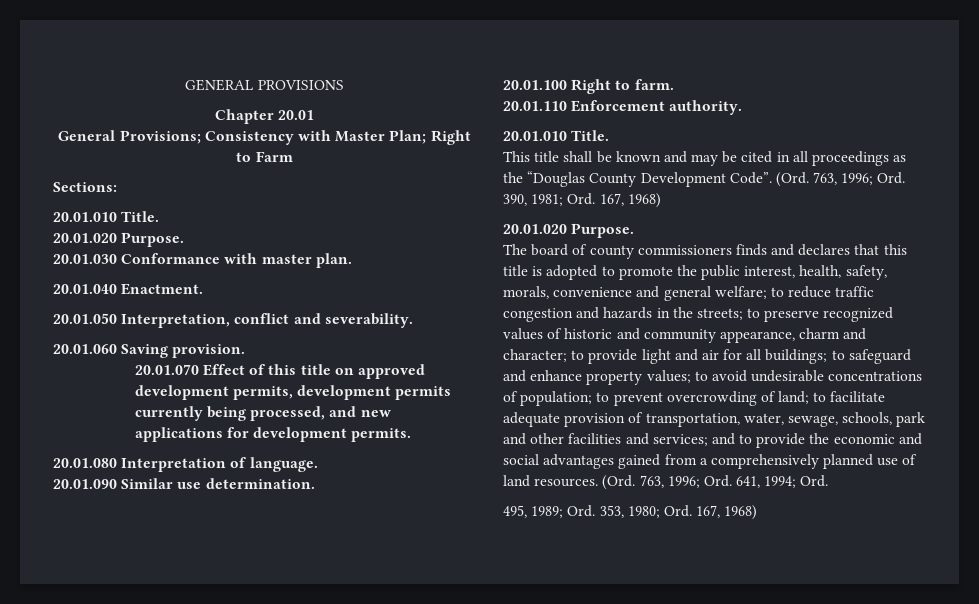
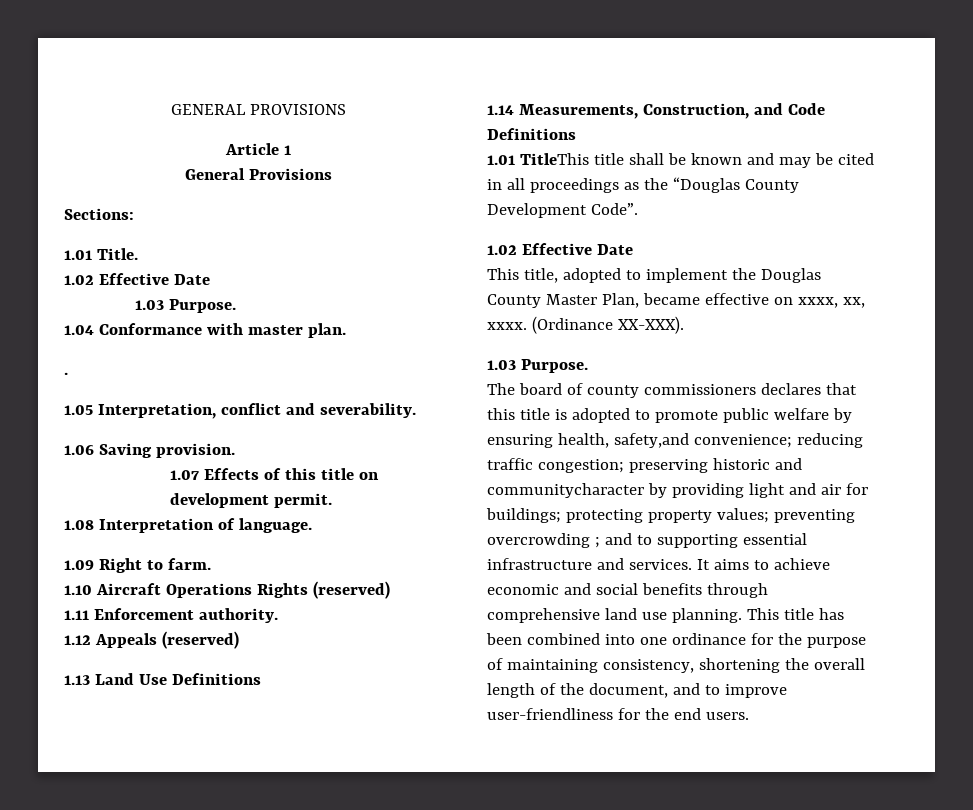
- Chapter 20.01
+ Article 1
- General Provisions; Consistency with Master Plan; Right to Farm
+ General Provisions
  Sections:
- 20.01.010 Title.
- 20.01.020 Purpose.
- 20.01.030 Conformance with master plan.
+ 1.01 Title.
+ 1.02 Effective Date
+ 1.03 Purpose.
+ 1.04 Conformance with master plan.
- 20.01.040 Enactment.
- 20.01.050 Interpretation, conflict and severability.
+ .
+ 1.05 Interpretation, conflict and severability.
- 20.01.060 Saving provision.
+ 1.06 Saving provision.
- 20.01.070 Effect of this title on approved development permits, development permits currently being processed, and new applications for development permits.
- 20.01.080 Interpretation of language.
- 20.01.090 Similar use determination.
- 20.01.100 Right to farm.
- 20.01.110 Enforcement authority.
- 20.01.010 Title.
- This title shall be known and may be cited in all proceedings as the “Douglas County Development Code”. (Ord. 763, 1996; Ord. 390, 1981; Ord. 167, 1968)
- 20.01.020 Purpose.
+ 1.07 Effects of this title on development permit.
+ 1.08 Interpretation of language.
+ 1.09 Right to farm.
+ 1.10 Aircraft Operations Rights (reserved)
+ 1.11 Enforcement authority.
+ 1.12 Appeals (reserved)
+ 1.13 Land Use Definitions
+ 1.14 Measurements, Construction, and Code Definitions
+ 1.01 TitleThis title shall be known and may be cited in all proceedings as the “Douglas County Development Code”.
+ 1.02 Effective Date
+ This title, adopted to implement the Douglas County Master Plan, became effective on xxxx, xx, xxxx. (Ordinance XX-XXX).
+ 1.03 Purpose.
- The board of county commissioners finds and declares that this title is adopted to promote the public interest, health, safety, morals, convenience and general welfare; to reduce traffic congestion and hazards in the streets; to preserve recognized values of historic and community appearance, charm and character; to provide light and air for all buildings; to safeguard and enhance property values; to avoid undesirable concentrations of population; to prevent overcrowding of land; to facilitate adequate provision of transportation, water, sewage, schools, park and other facilities and services; and to provide the economic and social advantages gained from a comprehensively planned use of land resources. (Ord. 763, 1996; Ord. 641, 1994; Ord.
- 495, 1989; Ord. 353, 1980; Ord. 167, 1968)
+ The board of county commissioners declares that this title is adopted to promote public welfare by ensuring health, safety,and convenience; reducing traffic congestion; preserving historic and communitycharacter by providing light and air for buildings; protecting property values; preventing overcrowding ; and to supporting essential infrastructure and services. It aims to achieve economic and social benefits through comprehensive land use planning. This title has been combined into one ordinance for the purpose of maintaining consistency, shortening the overall length of the document, and to improve user-friendliness for the end users.

